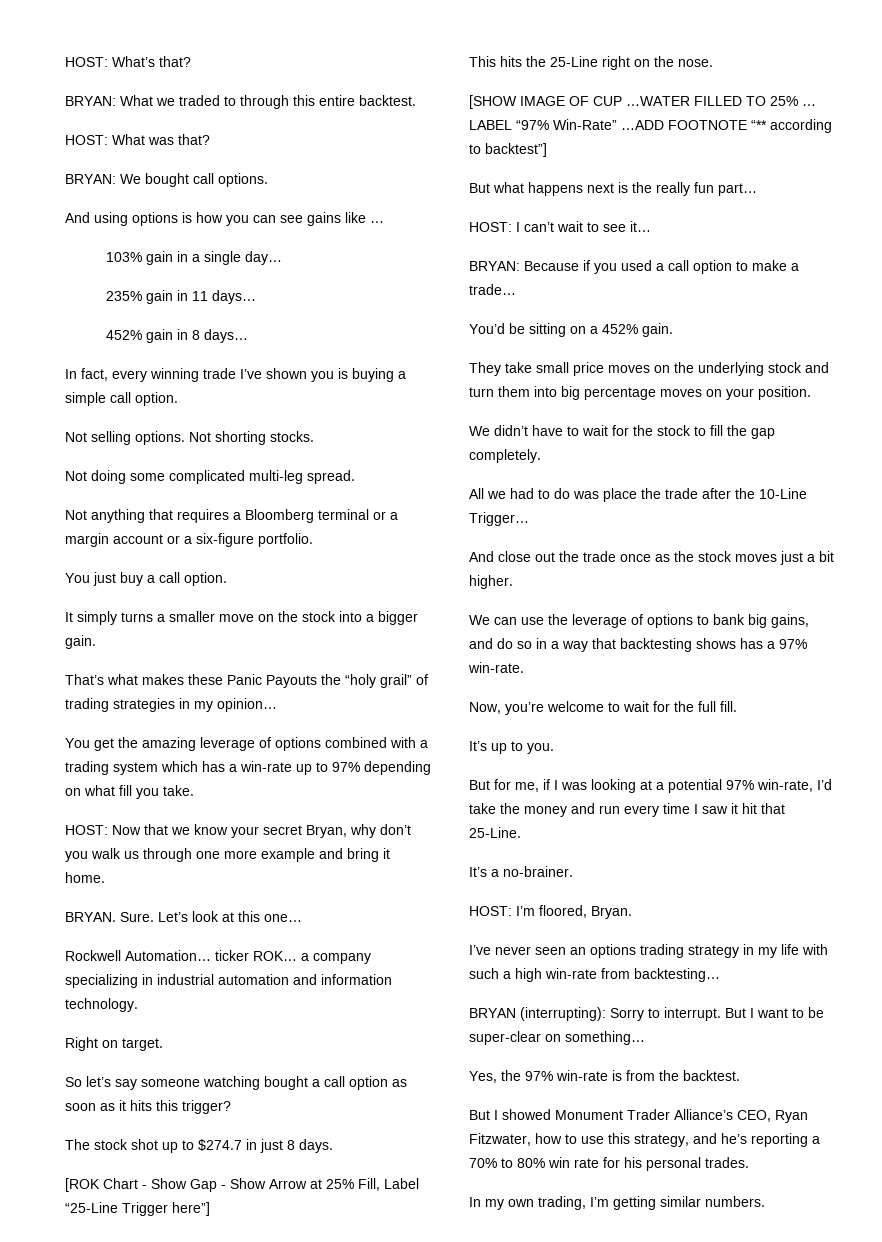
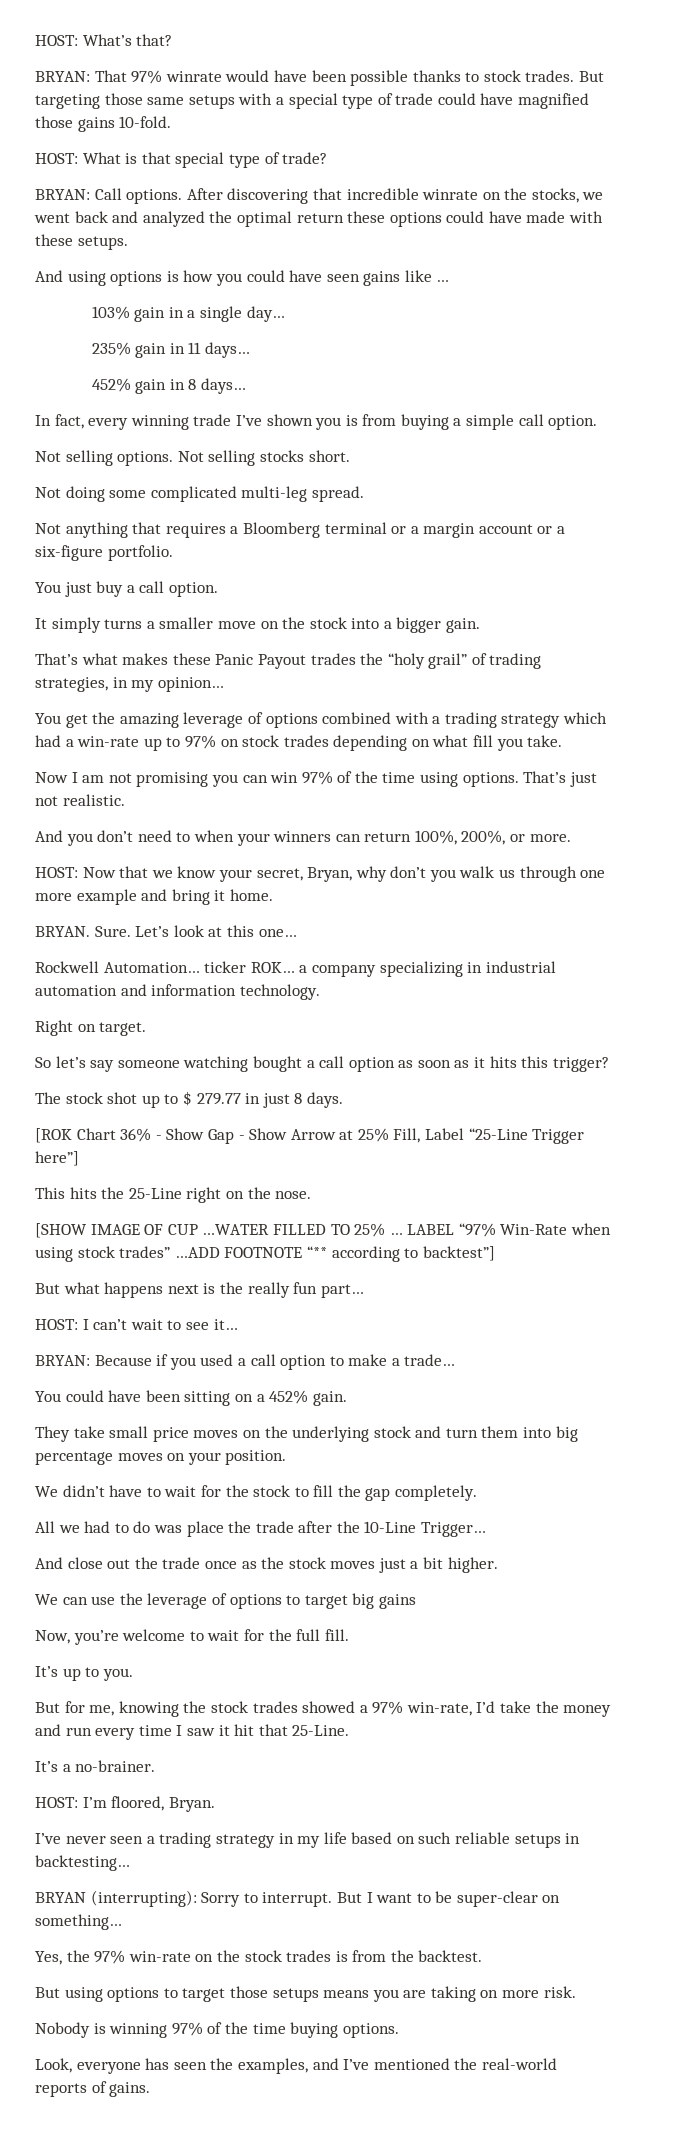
- BRYAN: What we traded to through this entire backtest.
- HOST: What was that?
- BRYAN: We bought call options.
+ BRYAN: That 97% winrate would have been possible thanks to stock trades. But targeting those same setups with a special type of trade could have magnified those gains 10-fold.
+ HOST: What is that special type of trade?
+ BRYAN: Call options. After discovering that incredible winrate on the stocks, we went back and analyzed the optimal return these options could have made with these setups.
- And using options is how you can see gains like …
+ And using options is how you could have seen gains like …
- In fact, every winning trade I’ve shown you is buying a simple call option.
+ In fact, every winning trade I’ve shown you is from buying a simple call option.
- Not shorting stocks.
+ Not selling stocks short.
- That’s what makes these Panic Payouts the “holy grail” of trading strategies in my opinion…
+ That’s what makes these Panic Payout trades the “holy grail” of trading strategies, in my opinion…
- You get the amazing leverage of options combined with a trading system which has a win-rate up to 97% depending on what fill you take.
+ You get the amazing leverage of options combined with a trading strategy which had a win-rate up to 97% on stock trades depending on what fill you take.
+ Now I am not promising you can win 97% of the time using options. That’s just not realistic.
+ And you don’t need to when your winners can return 100%, 200%, or more.
- HOST: Now that we know your secret Bryan, why don’t you walk us through one more example and bring it home.
+ HOST: Now that we know your secret, Bryan, why don’t you walk us through one more example and bring it home.
- The stock shot up to $274.7 in just 8 days.
+ The stock shot up to $ 279.77 in just 8 days.
- [ROK Chart - Show Gap - Show Arrow at 25% Fill, Label “25-Line Trigger here”]
+ [ROK Chart 36% - Show Gap - Show Arrow at 25% Fill, Label “25-Line Trigger here”]
- LABEL “97% Win-Rate” …ADD FOOTNOTE “** according to backtest”]
+ LABEL “97% Win-Rate when using stock trades” …ADD FOOTNOTE “** according to backtest”]
- You’d be sitting on a 452% gain.
+ You could have been sitting on a 452% gain.
- We can use the leverage of options to bank big gains, and do so in a way that backtesting shows has a 97% win-rate.
+ We can use the leverage of options to target big gains
- But for me, if I was looking at a potential 97% win-rate, I’d take the money and run every time I saw it hit that 25-Line.
+ But for me, knowing the stock trades showed a 97% win-rate, I’d take the money and run every time I saw it hit that 25-Line.
- I’ve never seen an options trading strategy in my life with such a high win-rate from backtesting…
+ I’ve never seen a trading strategy in my life based on such reliable setups in backtesting…
- Yes, the 97% win-rate is from the backtest.
+ Yes, the 97% win-rate on the stock trades is from the backtest.
- But I showed Monument Trader Alliance’s CEO, Ryan Fitzwater, how to use this strategy, and he’s reporting a 70% to 80% win rate for his personal trades.
- In my own trading, I’m getting similar numbers.
+ But using options to target those setups means you are taking on more risk.
+ Nobody is winning 97% of the time buying options.
+ Look, everyone has seen the examples, and I’ve mentioned the real-world reports of gains.

